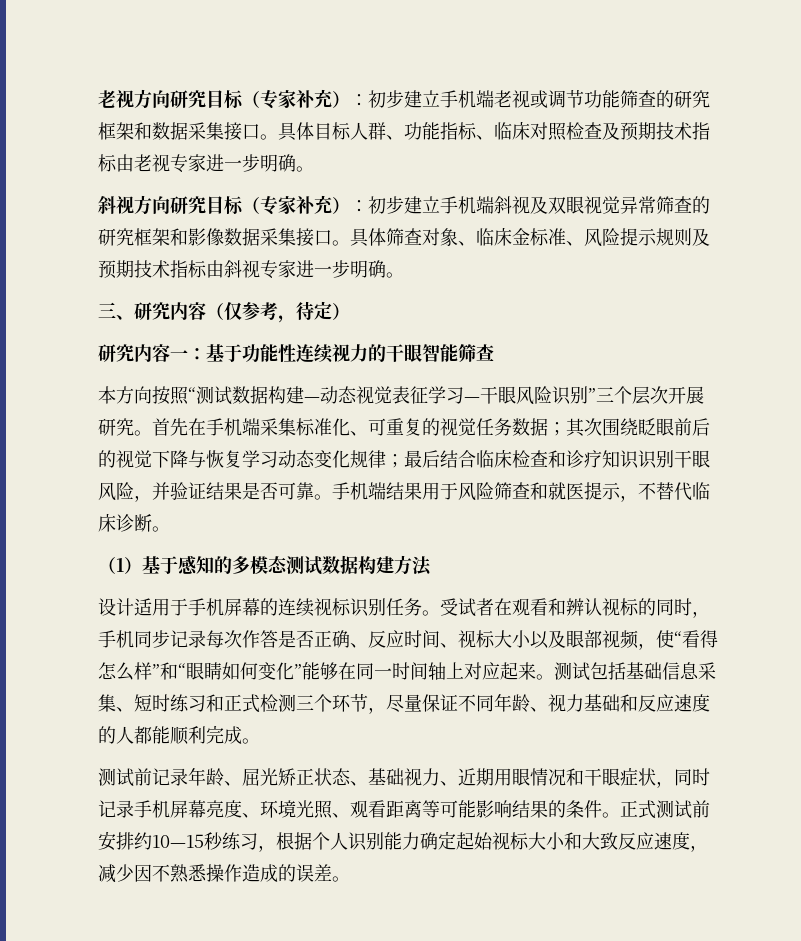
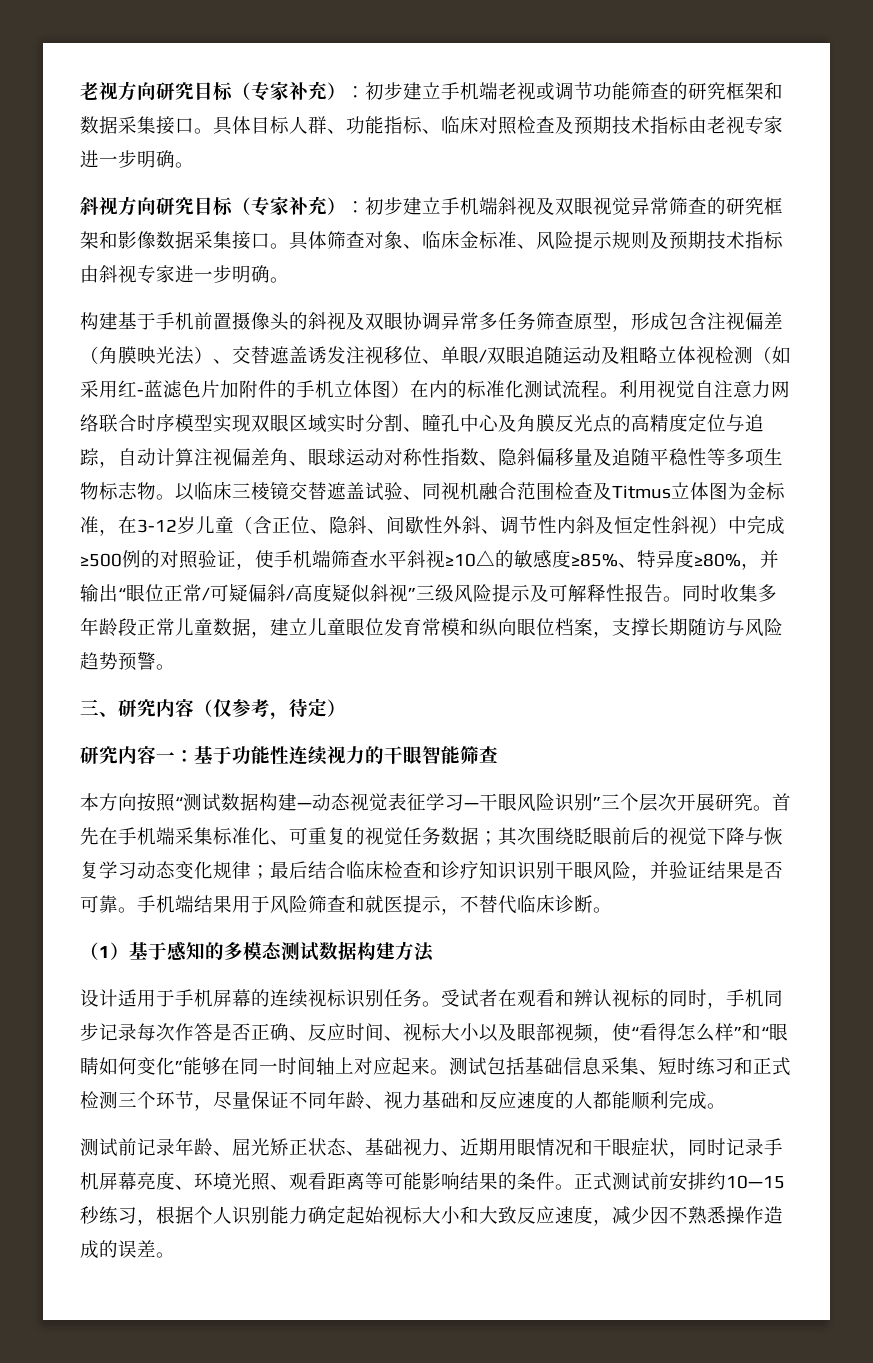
+ 构建基于手机前置摄像头的斜视及双眼协调异常多任务筛查原型，形成包含注视偏差（角膜映光法）、交替遮盖诱发注视移位、单眼/双眼追随运动及粗略立体视检测（如采用红-蓝滤色片加附件的手机立体图）在内的标准化测试流程。利用视觉自注意力网络联合时序模型实现双眼区域实时分割、瞳孔中心及角膜反光点的高精度定位与追踪，自动计算注视偏差角、眼球运动对称性指数、隐斜偏移量及追随平稳性等多项生物标志物。以临床三棱镜交替遮盖试验、同视机融合范围检查及Titmus立体图为金标准，在3-12岁儿童（含正位、隐斜、间歇性外斜、调节性内斜及恒定性斜视）中完成≥500例的对照验证，使手机端筛查水平斜视≥10△的敏感度≥85%、特异度≥80%，并输出“眼位正常/可疑偏斜/高度疑似斜视”三级风险提示及可解释性报告。同时收集多年龄段正常儿童数据，建立儿童眼位发育常模和纵向眼位档案，支撑长期随访与风险趋势预警。

